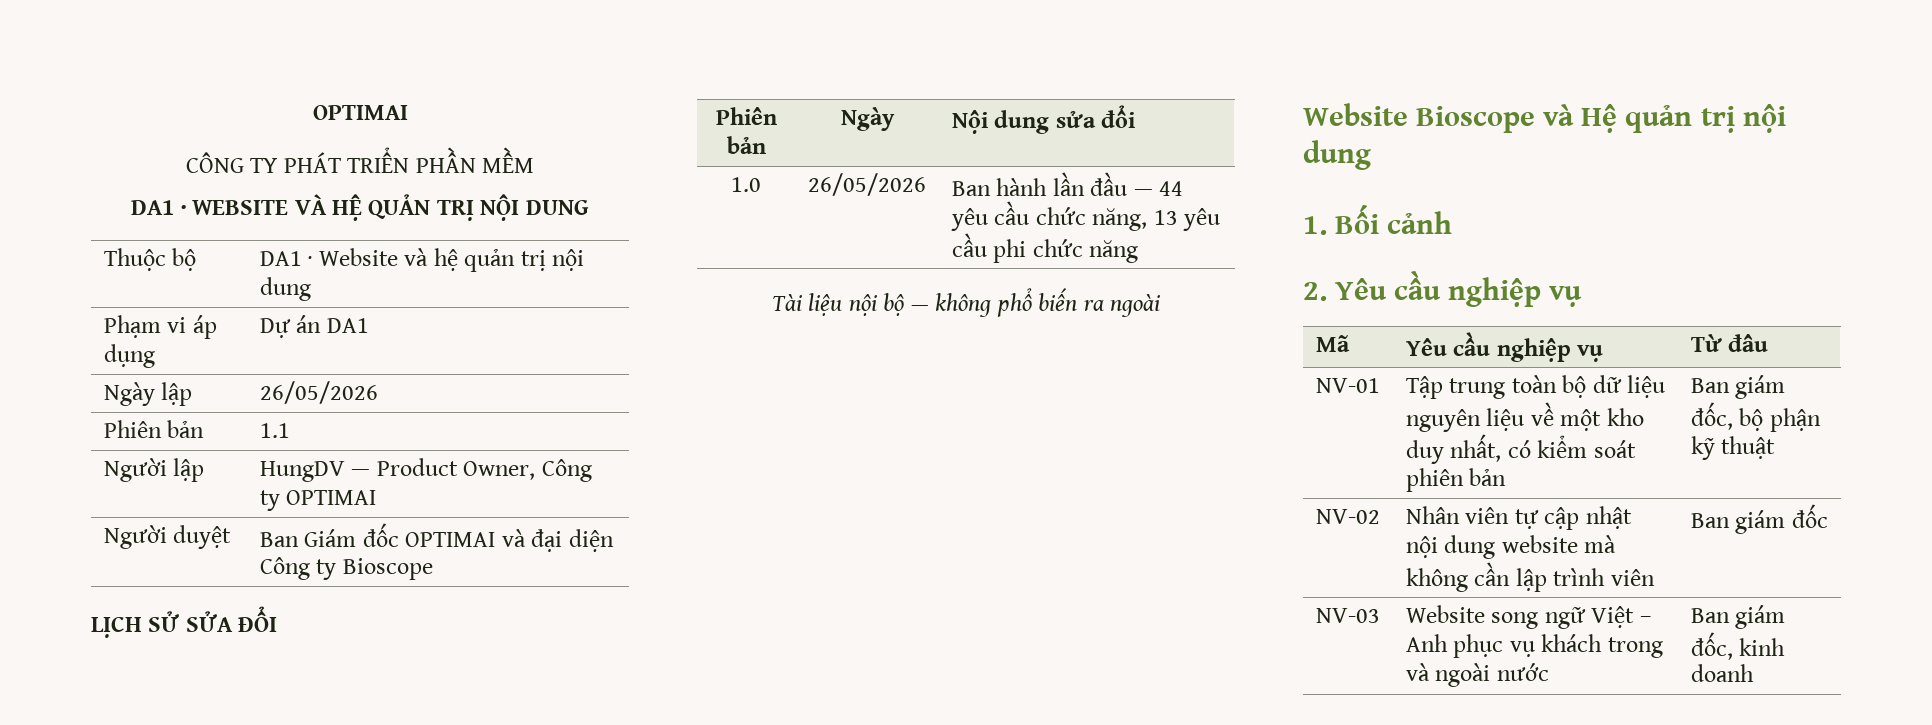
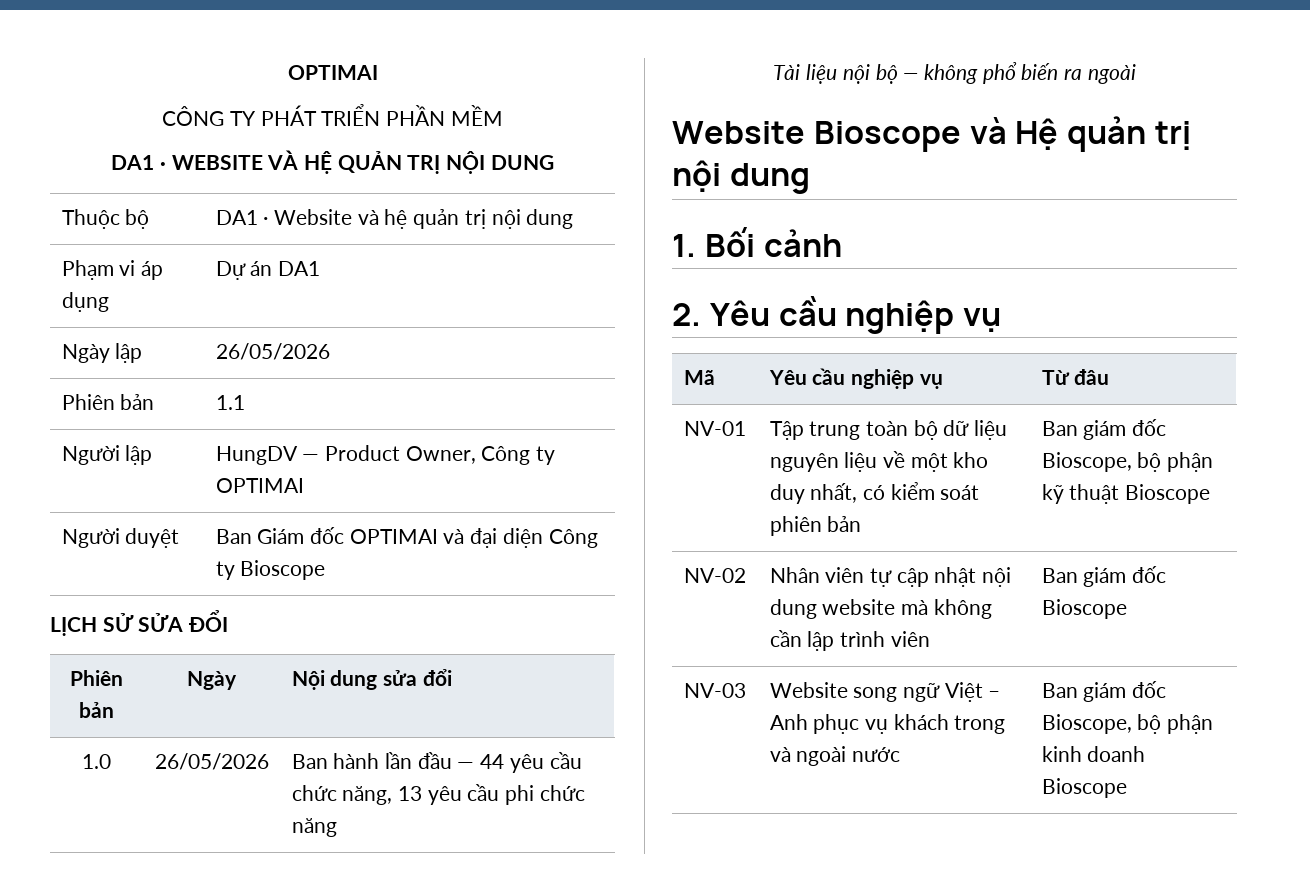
- NV-01 | Tập trung toàn bộ dữ liệu nguyên liệu về một kho duy nhất, có kiểm soát phiên bản | Ban giám đốc, bộ phận kỹ thuật
+ NV-01 | Tập trung toàn bộ dữ liệu nguyên liệu về một kho duy nhất, có kiểm soát phiên bản | Ban giám đốc Bioscope, bộ phận kỹ thuật Bioscope
- NV-02 | Nhân viên tự cập nhật nội dung website mà không cần lập trình viên | Ban giám đốc
+ NV-02 | Nhân viên tự cập nhật nội dung website mà không cần lập trình viên | Ban giám đốc Bioscope
- NV-03 | Website song ngữ Việt – Anh phục vụ khách trong và ngoài nước | Ban giám đốc, kinh doanh
+ NV-03 | Website song ngữ Việt – Anh phục vụ khách trong và ngoài nước | Ban giám đốc Bioscope, bộ phận kinh doanh Bioscope

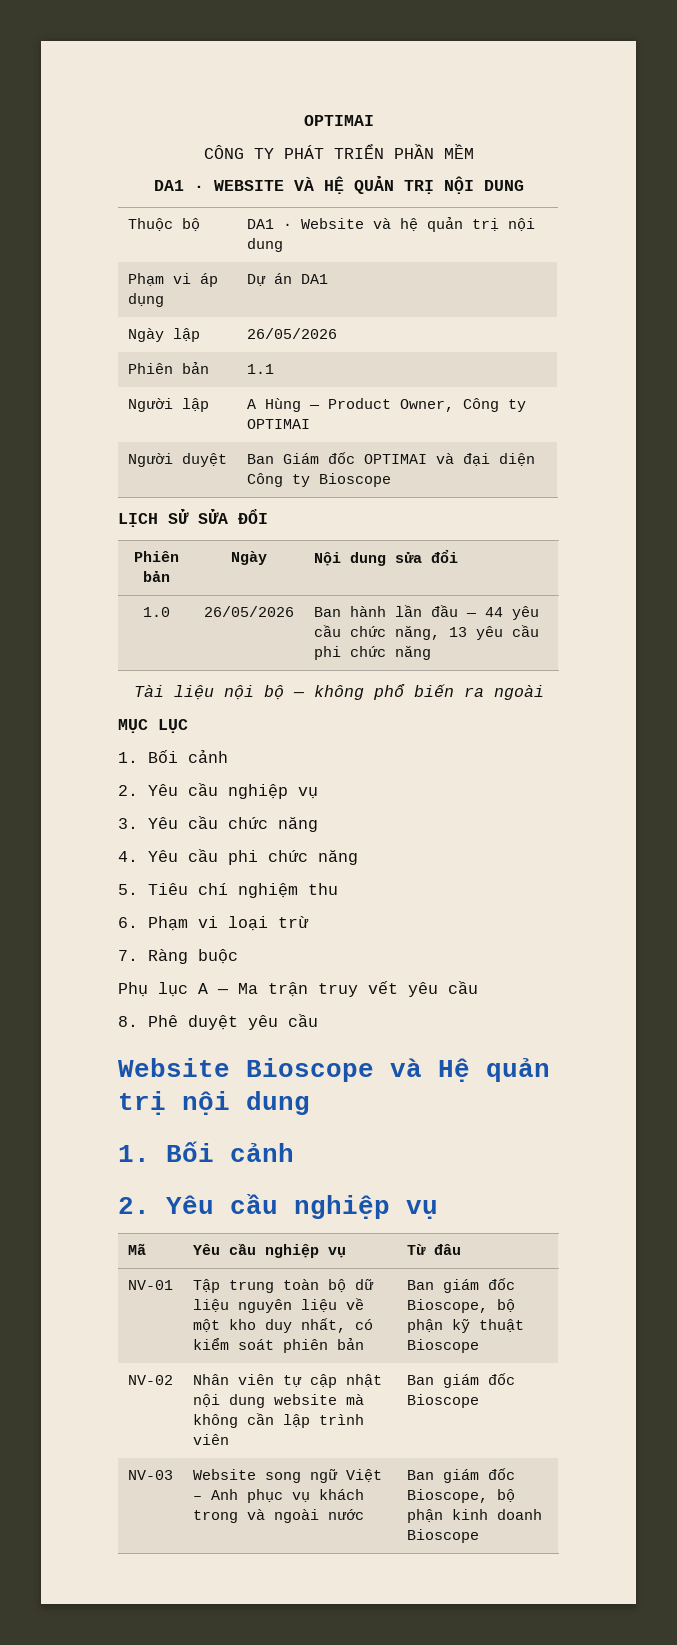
- Người lập | HungDV — Product Owner, Công ty OPTIMAI
+ Người lập | A Hùng — Product Owner, Công ty OPTIMAI
+ MỤC LỤC
+ 1. Bối cảnh
+ 2. Yêu cầu nghiệp vụ
+ 3. Yêu cầu chức năng
+ 4. Yêu cầu phi chức năng
+ 5. Tiêu chí nghiệm thu
+ 6. Phạm vi loại trừ
+ 7. Ràng buộc
+ Phụ lục A — Ma trận truy vết yêu cầu
+ 8. Phê duyệt yêu cầu

